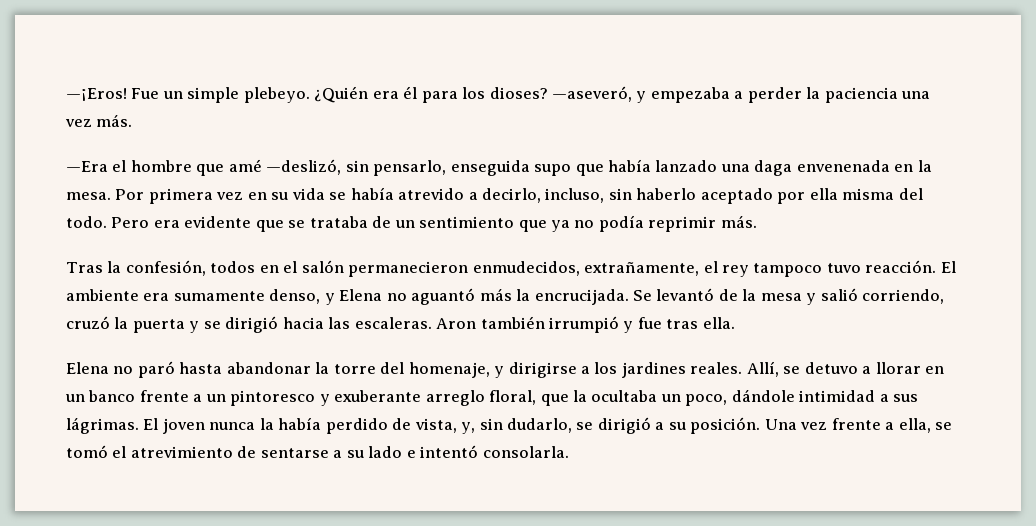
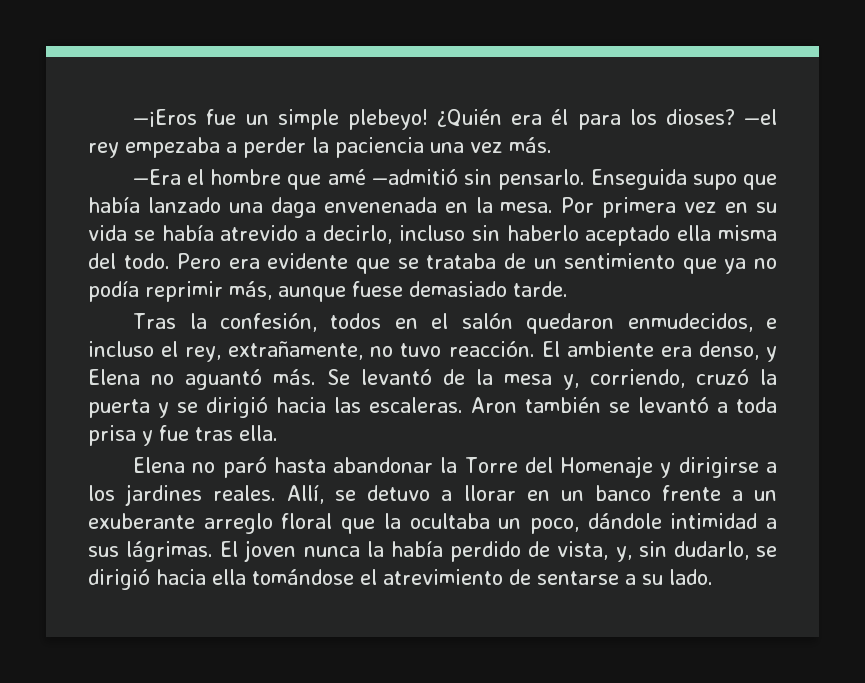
- —¡Eros! Fue un simple plebeyo.
+ —¡Eros fue un simple plebeyo!
- —aseveró, y empezaba a perder la paciencia una vez más.
+ —el rey empezaba a perder la paciencia una vez más.
- —Era el hombre que amé —deslizó, sin pensarlo, enseguida supo que había lanzado una daga envenenada en la mesa.
+ —Era el hombre que amé —admitió sin pensarlo. Enseguida supo que había lanzado una daga envenenada en la mesa.
- Por primera vez en su vida se había atrevido a decirlo, incluso, sin haberlo aceptado por ella misma del todo.
+ Por primera vez en su vida se había atrevido a decirlo, incluso sin haberlo aceptado ella misma del todo.
- Pero era evidente que se trataba de un sentimiento que ya no podía reprimir más.
+ Pero era evidente que se trataba de un sentimiento que ya no podía reprimir más, aunque fuese demasiado tarde.
- Tras la confesión, todos en el salón permanecieron enmudecidos, extrañamente, el rey tampoco tuvo reacción.
+ Tras la confesión, todos en el salón quedaron enmudecidos, e incluso el rey, extrañamente, no tuvo reacción.
- El ambiente era sumamente denso, y Elena no aguantó más la encrucijada.
+ El ambiente era denso, y Elena no aguantó más.
- Se levantó de la mesa y salió corriendo, cruzó la puerta y se dirigió hacia las escaleras.
+ Se levantó de la mesa y, corriendo, cruzó la puerta y se dirigió hacia las escaleras.
- Aron también irrumpió y fue tras ella.
+ Aron también se levantó a toda prisa y fue tras ella.
- Elena no paró hasta abandonar la torre del homenaje, y dirigirse a los jardines reales.
+ Elena no paró hasta abandonar la Torre del Homenaje y dirigirse a los jardines reales.
- Allí, se detuvo a llorar en un banco frente a un pintoresco y exuberante arreglo floral, que la ocultaba un poco, dándole intimidad a sus lágrimas.
+ Allí, se detuvo a llorar en un banco frente a un exuberante arreglo floral que la ocultaba un poco, dándole intimidad a sus lágrimas.
- El joven nunca la había perdido de vista, y, sin dudarlo, se dirigió a su posición. Una vez frente a ella, se tomó el atrevimiento de sentarse a su lado e intentó consolarla.
+ El joven nunca la había perdido de vista, y, sin dudarlo, se dirigió hacia ella tomándose el atrevimiento de sentarse a su lado.

